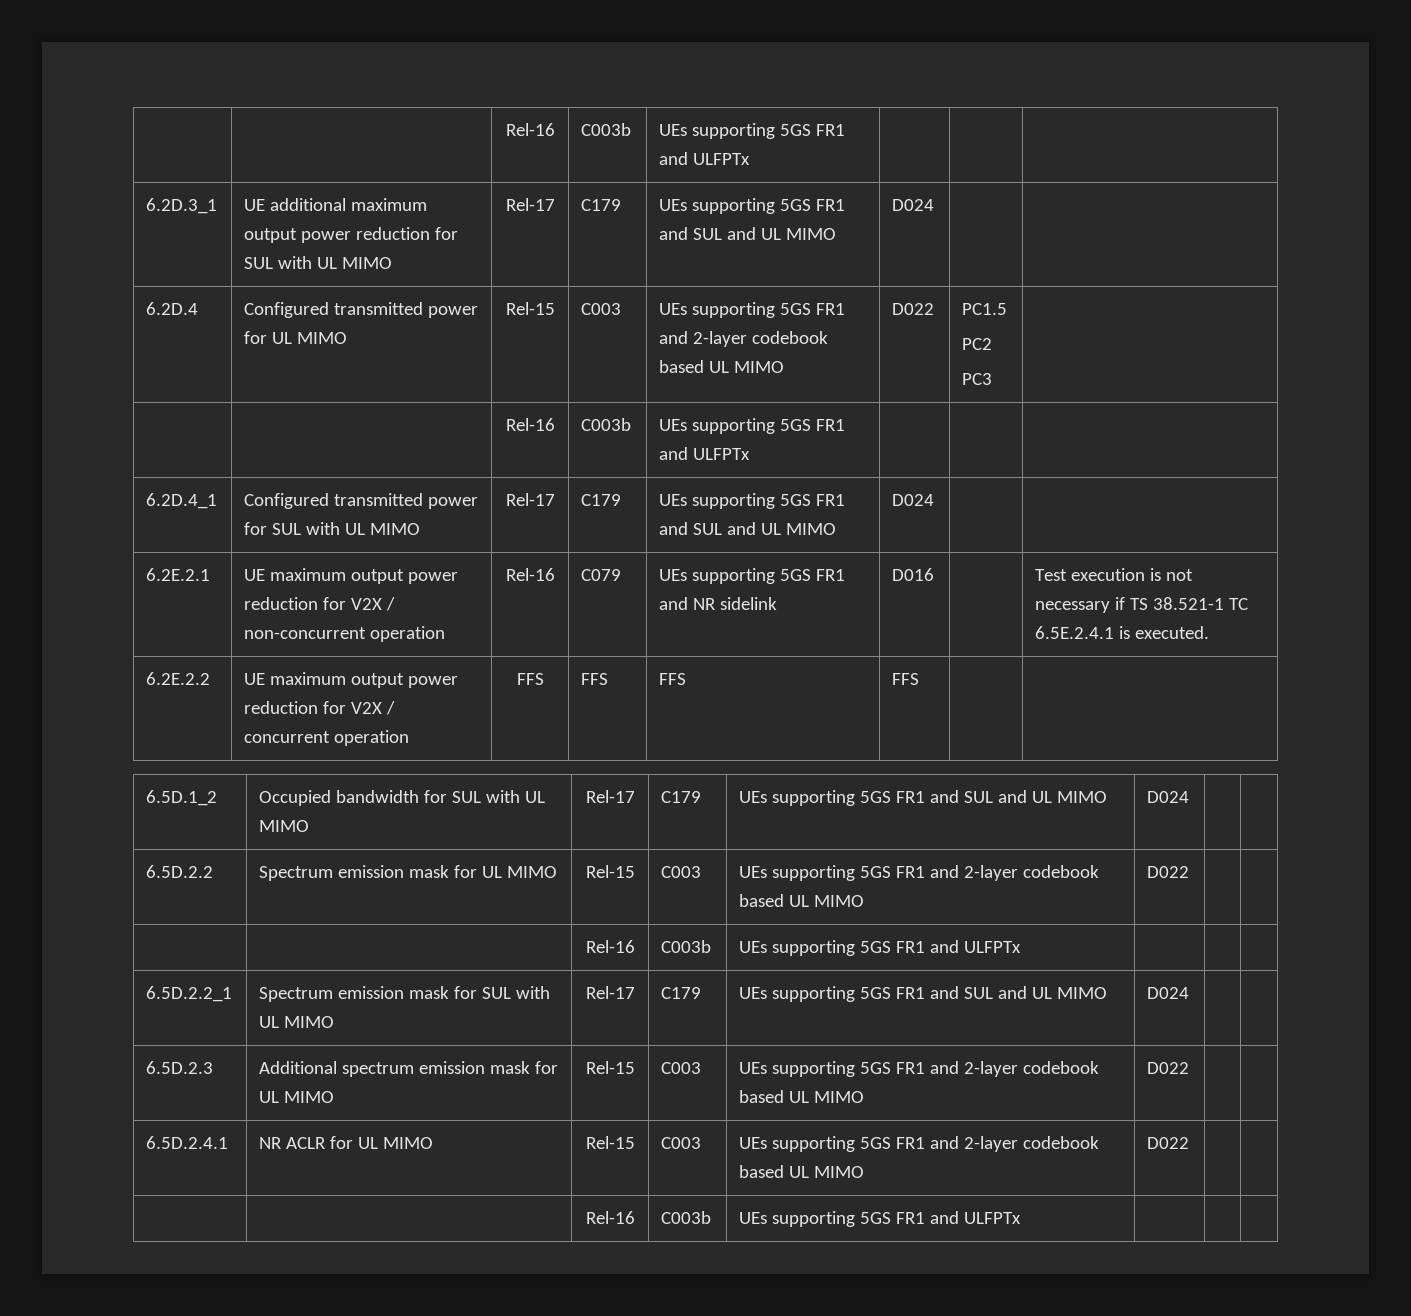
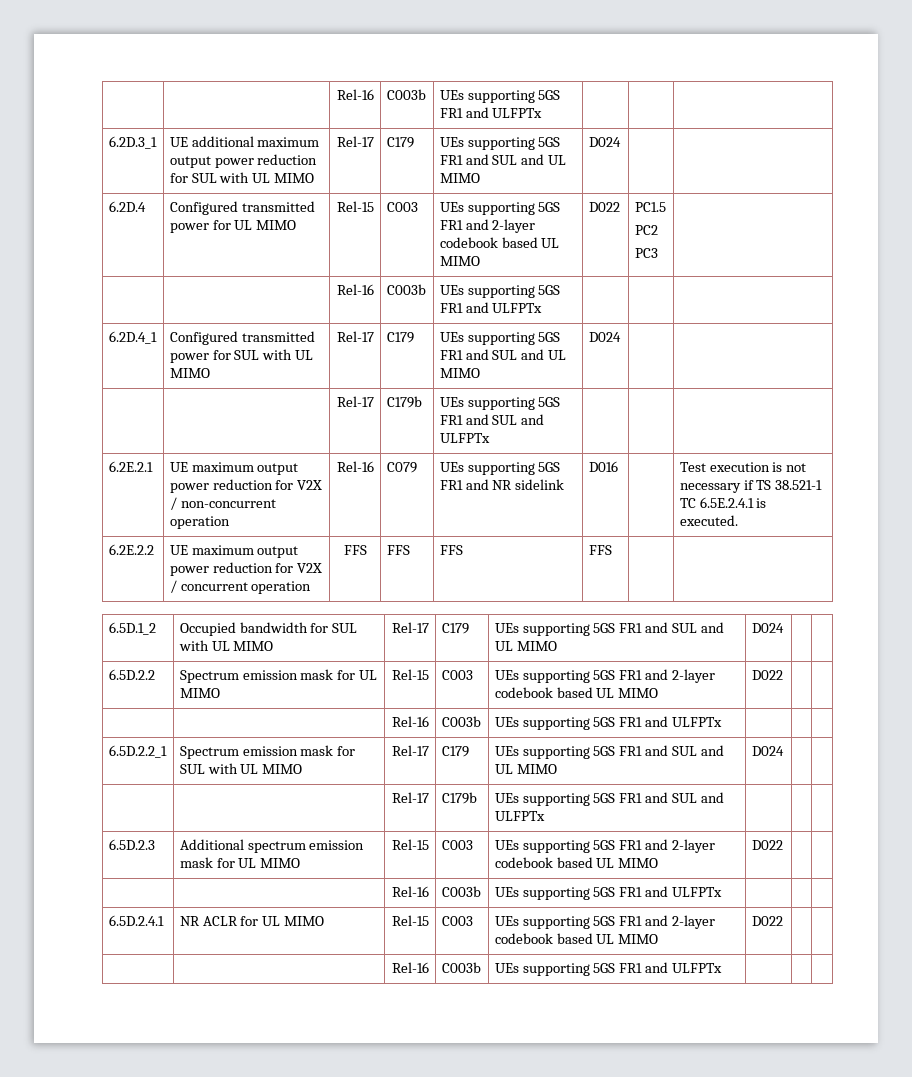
  6.2D.4_1 | Configured transmitted power for SUL with UL MIMO | Rel-17 | C179 | UEs supporting 5GS FR1 and SUL and UL MIMO | D024 | |
+ | | Rel-17 | C179b | UEs supporting 5GS FR1 and SUL and ULFPTx | | |
  6.5D.2.2_1 | Spectrum emission mask for SUL with UL MIMO | Rel-17 | C179 | UEs supporting 5GS FR1 and SUL and UL MIMO | D024 | |
+ | | Rel-17 | C179b | UEs supporting 5GS FR1 and SUL and ULFPTx | | |
  6.5D.2.3 | Additional spectrum emission mask for UL MIMO | Rel-15 | C003 | UEs supporting 5GS FR1 and 2-layer codebook based UL MIMO | D022 | |
+ | | Rel-16 | C003b | UEs supporting 5GS FR1 and ULFPTx | | |

